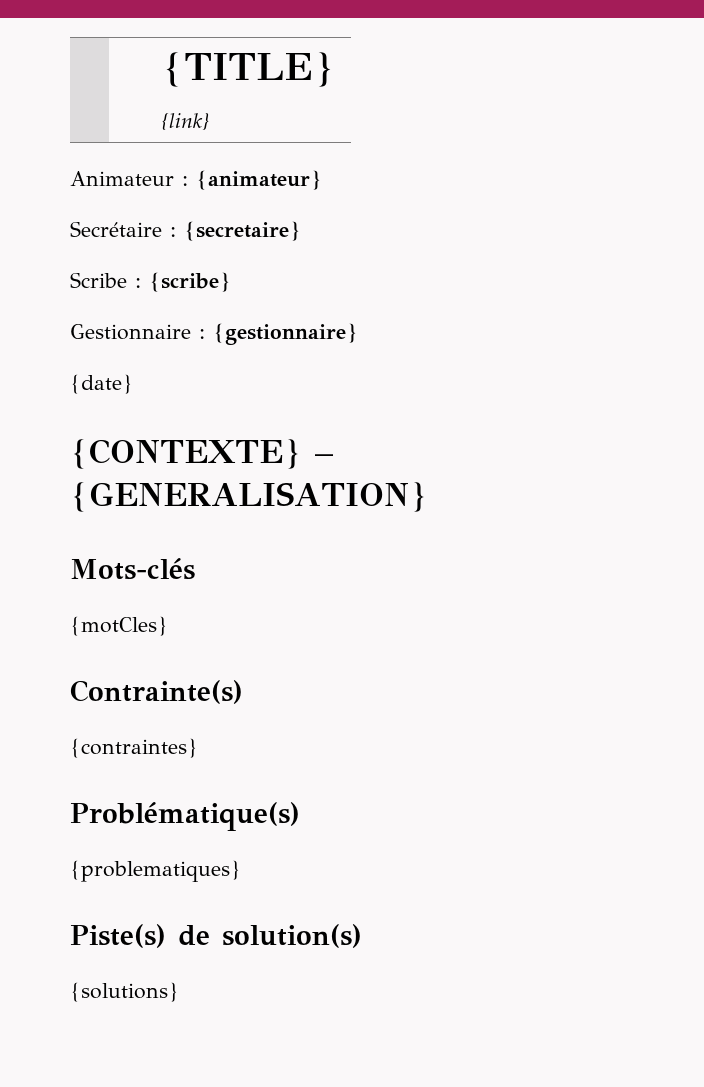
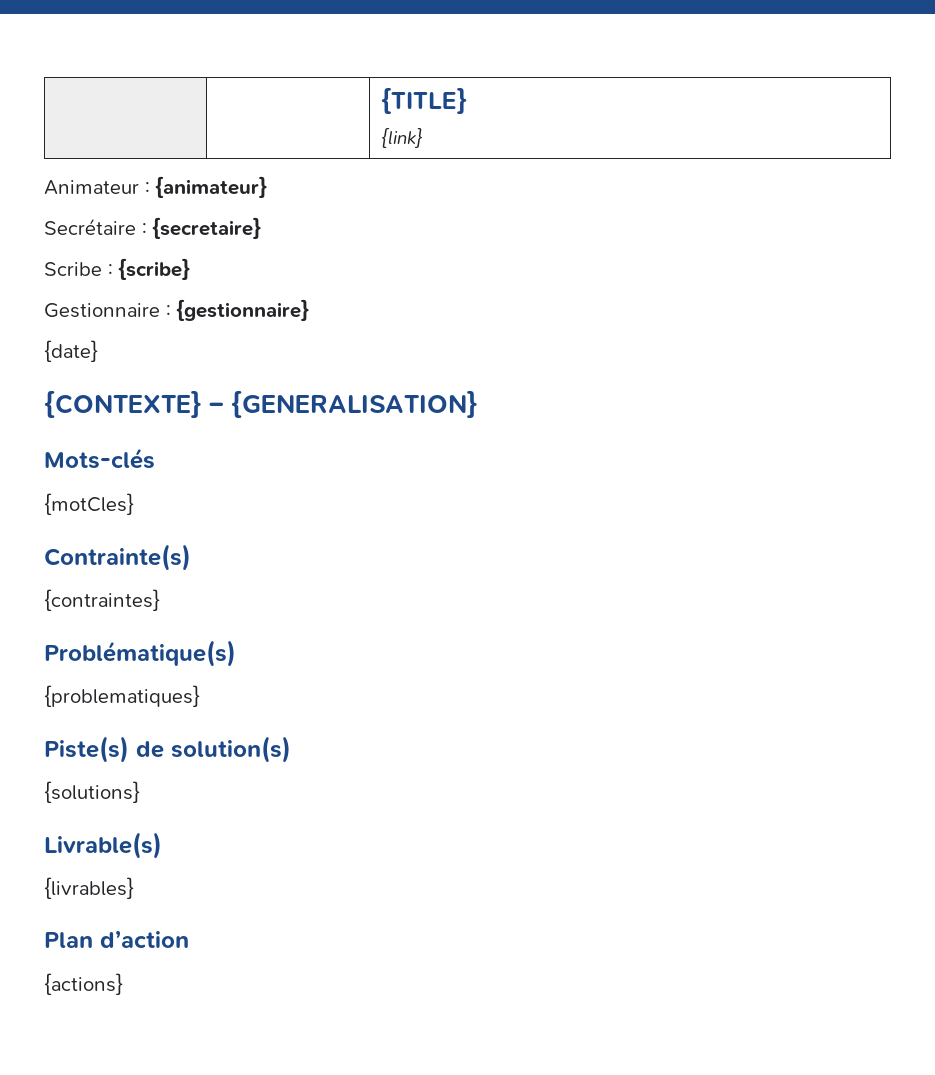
+ Livrable(s)
+ {livrables}
+ Plan d’action
+ {actions}

